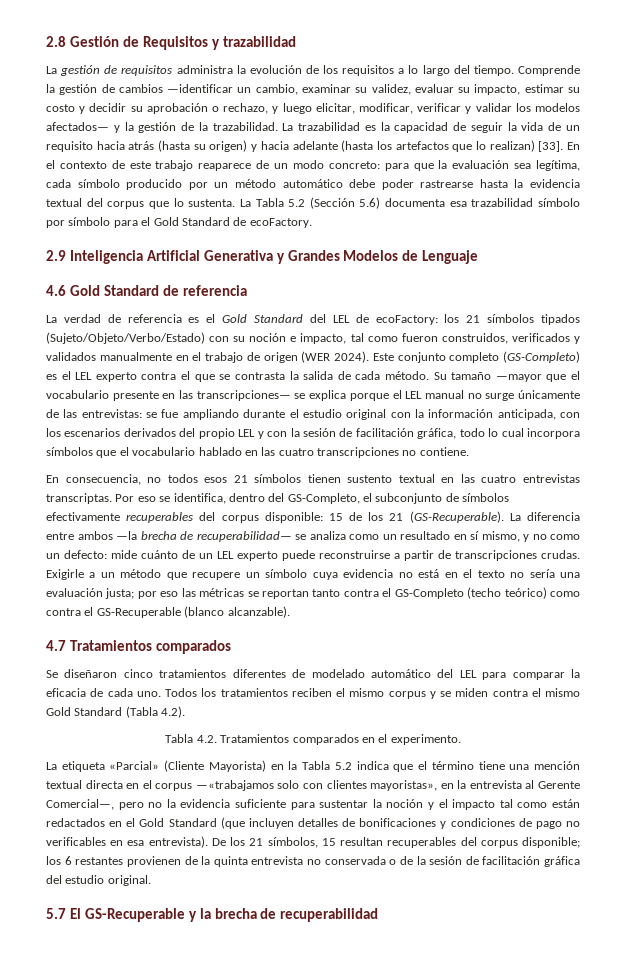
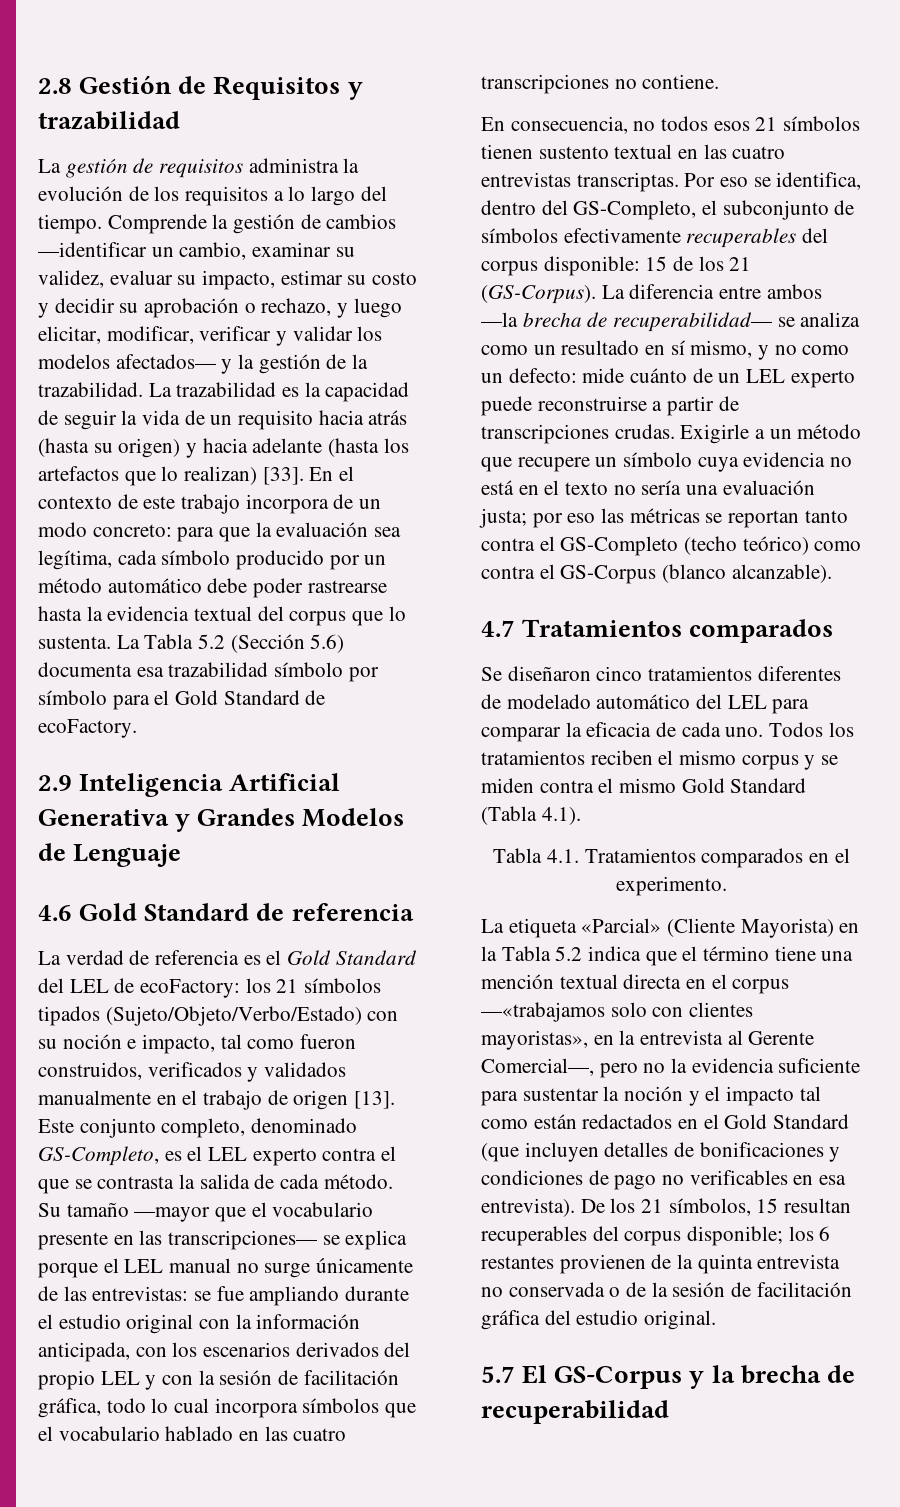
- En el contexto de este trabajo reaparece de un modo concreto: para que la evaluación sea legítima, cada símbolo producido por un método automático debe poder rastrearse hasta la evidencia textual del corpus que lo sustenta.
+ En el contexto de este trabajo incorpora de un modo concreto: para que la evaluación sea legítima, cada símbolo producido por un método automático debe poder rastrearse hasta la evidencia textual del corpus que lo sustenta.
- La verdad de referencia es el Gold Standard del LEL de ecoFactory: los 21 símbolos tipados (Sujeto/Objeto/Verbo/Estado) con su noción e impacto, tal como fueron construidos, verificados y validados manualmente en el trabajo de origen (WER 2024). Este conjunto completo (GS-Completo) es el LEL experto contra el que se contrasta la salida de cada método.
+ La verdad de referencia es el Gold Standard del LEL de ecoFactory: los 21 símbolos tipados (Sujeto/Objeto/Verbo/Estado) con su noción e impacto, tal como fueron construidos, verificados y validados manualmente en el trabajo de origen [13]. Este conjunto completo, denominado GS-Completo, es el LEL experto contra el que se contrasta la salida de cada método.
- Por eso se identifica, dentro del GS-Completo, el subconjunto de símbolos efectivamente recuperables del corpus disponible: 15 de los 21 (GS-Recuperable).
+ Por eso se identifica, dentro del GS-Completo, el subconjunto de símbolos efectivamente recuperables del corpus disponible: 15 de los 21 (GS-Corpus).
- Exigirle a un método que recupere un símbolo cuya evidencia no está en el texto no sería una evaluación justa; por eso las métricas se reportan tanto contra el GS-Completo (techo teórico) como contra el GS-Recuperable (blanco alcanzable).
+ Exigirle a un método que recupere un símbolo cuya evidencia no está en el texto no sería una evaluación justa; por eso las métricas se reportan tanto contra el GS-Completo (techo teórico) como contra el GS-Corpus (blanco alcanzable).
- Todos los tratamientos reciben el mismo corpus y se miden contra el mismo Gold Standard (Tabla 4.2).
- Tabla 4.2. Tratamientos comparados en el experimento.
+ Todos los tratamientos reciben el mismo corpus y se miden contra el mismo Gold Standard (Tabla 4.1).
+ Tabla 4.1. Tratamientos comparados en el experimento.
- 5.7 El GS-Recuperable y la brecha de recuperabilidad
+ 5.7 El GS-Corpus y la brecha de recuperabilidad

